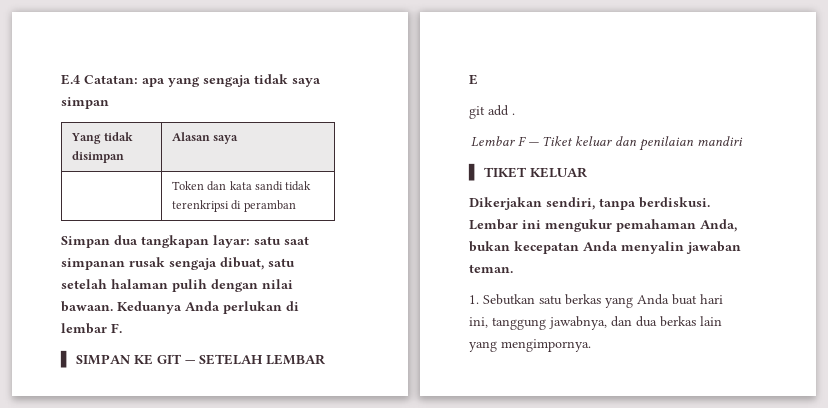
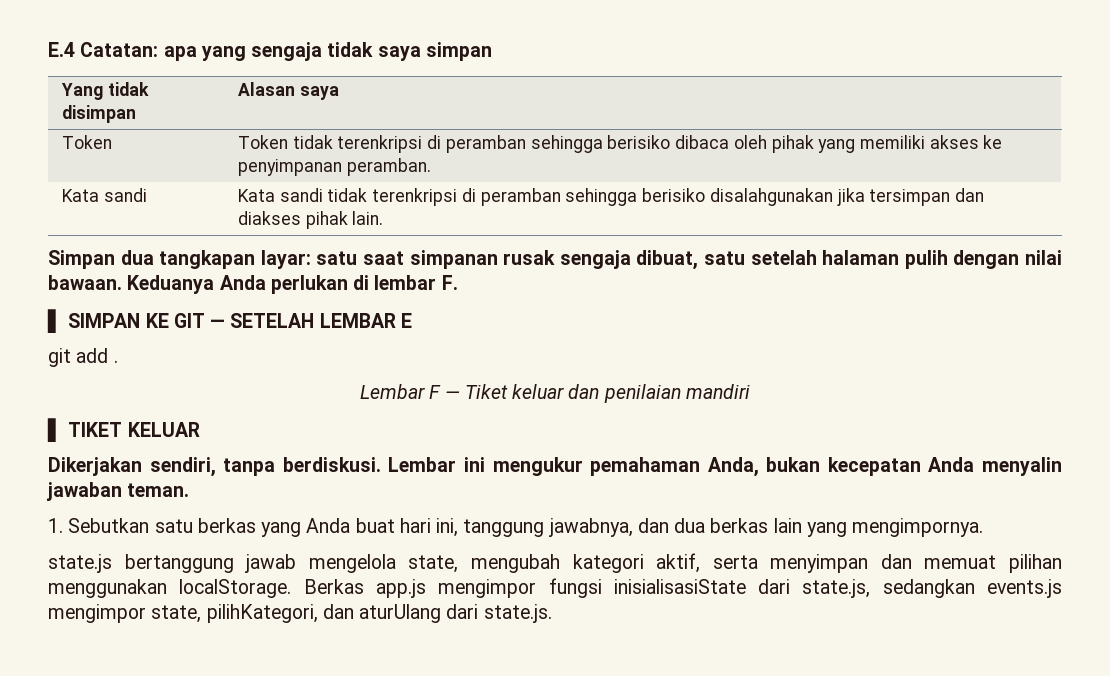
- | Token dan kata sandi tidak terenkripsi di peramban
+ Token | Token tidak terenkripsi di peramban sehingga berisiko dibaca oleh pihak yang memiliki akses ke penyimpanan peramban.
+ Kata sandi | Kata sandi tidak terenkripsi di peramban sehingga berisiko disalahgunakan jika tersimpan dan diakses pihak lain.
+ state.js bertanggung jawab mengelola state, mengubah kategori aktif, serta menyimpan dan memuat pilihan menggunakan localStorage. Berkas app.js mengimpor fungsi inisialisasiState dari state.js, sedangkan events.js mengimpor state, pilihKategori, dan aturUlang dari state.js.

